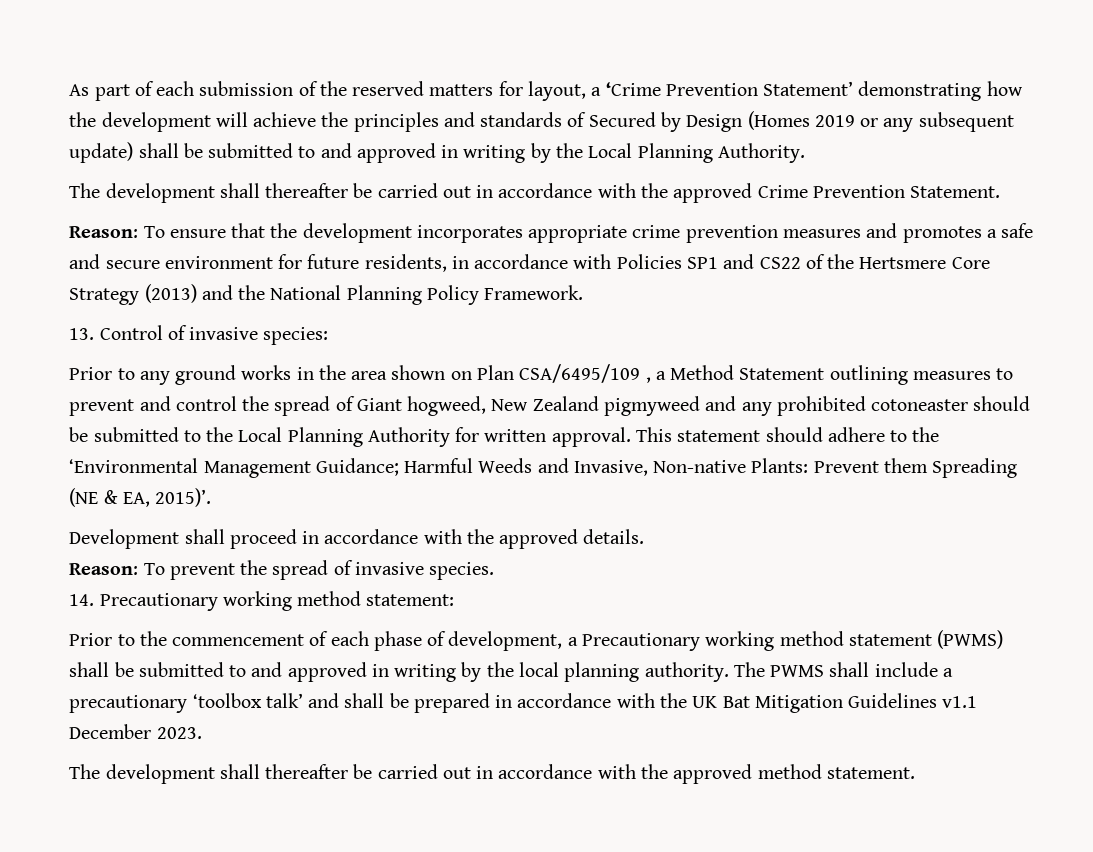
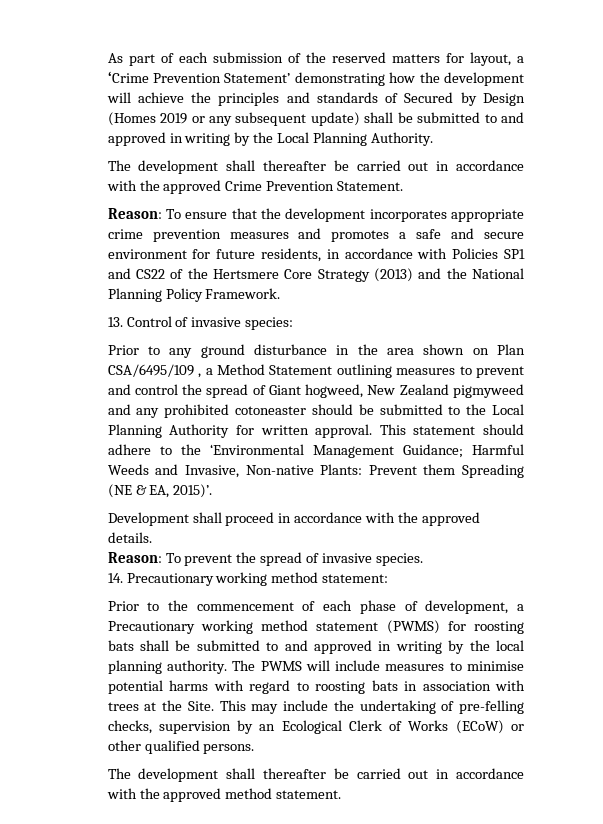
- Prior to any ground works in the area shown on Plan CSA/6495/109 , a Method Statement outlining measures to prevent and control the spread of Giant hogweed, New Zealand pigmyweed and any prohibited cotoneaster should be submitted to the Local Planning Authority for written approval.
+ Prior to any ground disturbance in the area shown on Plan CSA/6495/109 , a Method Statement outlining measures to prevent and control the spread of Giant hogweed, New Zealand pigmyweed and any prohibited cotoneaster should be submitted to the Local Planning Authority for written approval.
- Prior to the commencement of each phase of development, a Precautionary working method statement (PWMS) shall be submitted to and approved in writing by the local planning authority.
+ Prior to the commencement of each phase of development, a Precautionary working method statement (PWMS) for roosting bats shall be submitted to and approved in writing by the local planning authority.
- The PWMS shall include a precautionary ‘toolbox talk’ and shall be prepared in accordance with the UK Bat Mitigation Guidelines v1.1 December 2023.
+ The PWMS will include measures to minimise potential harms with regard to roosting bats in association with trees at the Site. This may include the undertaking of pre-felling checks, supervision by an Ecological Clerk of Works (ECoW) or other qualified persons.

